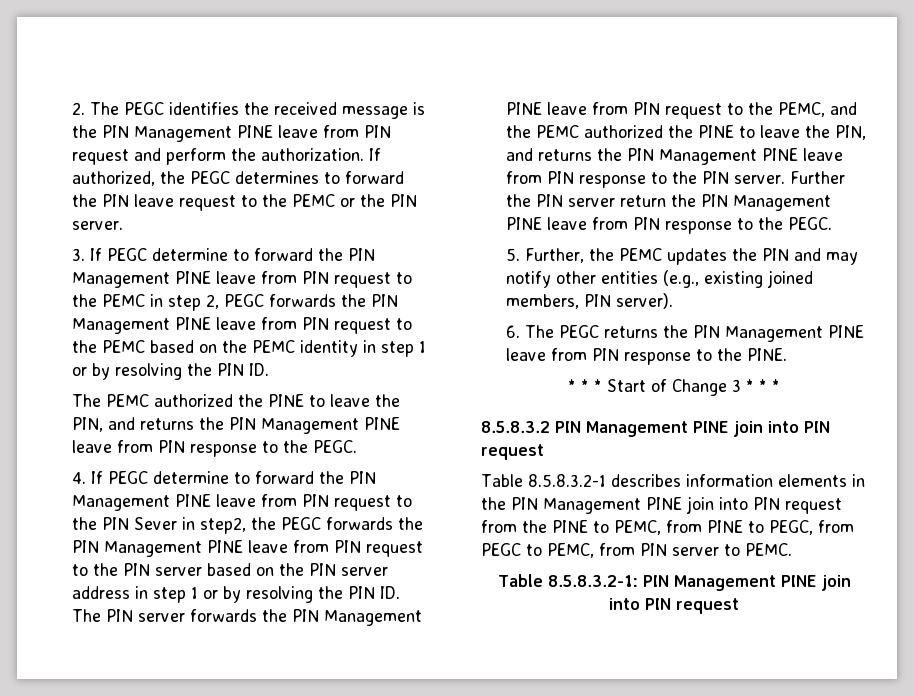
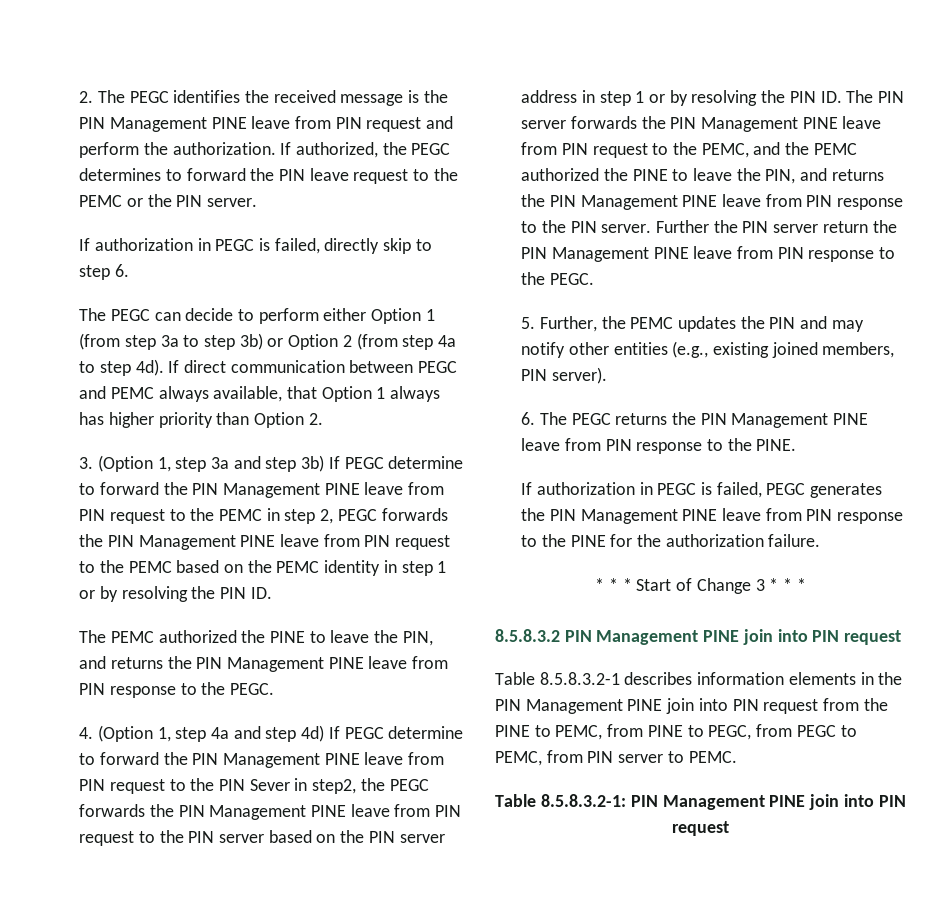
- 3. If PEGC determine to forward the PIN Management PINE leave from PIN request to the PEMC in step 2, PEGC forwards the PIN Management PINE leave from PIN request to the PEMC based on the PEMC identity in step 1 or by resolving the PIN ID.
+ If authorization in PEGC is failed, directly skip to step 6.
+ The PEGC can decide to perform either Option 1 (from step 3a to step 3b) or Option 2 (from step 4a to step 4d). If direct communication between PEGC and PEMC always available, that Option 1 always has higher priority than Option 2.
+ 3. (Option 1, step 3a and step 3b) If PEGC determine to forward the PIN Management PINE leave from PIN request to the PEMC in step 2, PEGC forwards the PIN Management PINE leave from PIN request to the PEMC based on the PEMC identity in step 1 or by resolving the PIN ID.
- 4. If PEGC determine to forward the PIN Management PINE leave from PIN request to the PIN Sever in step2, the PEGC forwards the PIN Management PINE leave from PIN request to the PIN server based on the PIN server address in step 1 or by resolving the PIN ID. The PIN server forwards the PIN Management PINE leave from PIN request to the PEMC, and the PEMC authorized the PINE to leave the PIN, and returns the PIN Management PINE leave from PIN response to the PIN server.
+ 4. (Option 1, step 4a and step 4d) If PEGC determine to forward the PIN Management PINE leave from PIN request to the PIN Sever in step2, the PEGC forwards the PIN Management PINE leave from PIN request to the PIN server based on the PIN server address in step 1 or by resolving the PIN ID. The PIN server forwards the PIN Management PINE leave from PIN request to the PEMC, and the PEMC authorized the PINE to leave the PIN, and returns the PIN Management PINE leave from PIN response to the PIN server.
+ If authorization in PEGC is failed, PEGC generates the PIN Management PINE leave from PIN response to the PINE for the authorization failure.

